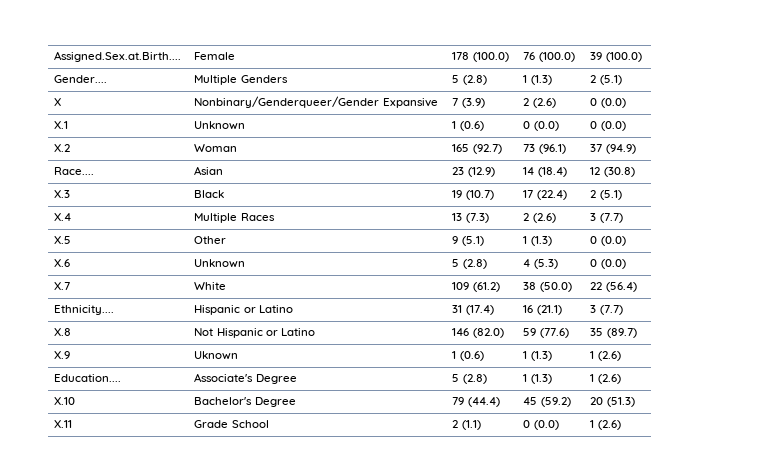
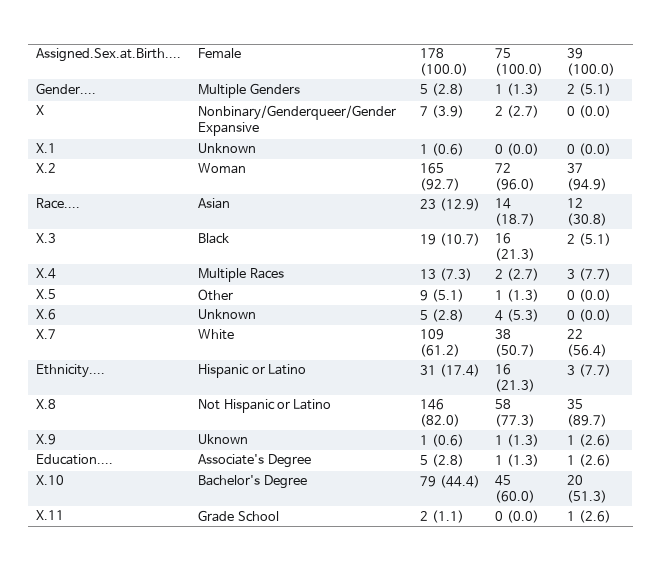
- Assigned.Sex.at.Birth.... | Female | 178 (100.0) | 76 (100.0) | 39 (100.0)
+ Assigned.Sex.at.Birth.... | Female | 178 (100.0) | 75 (100.0) | 39 (100.0)
- X | Nonbinary/Genderqueer/Gender Expansive | 7 (3.9) | 2 (2.6) | 0 (0.0)
+ X | Nonbinary/Genderqueer/Gender Expansive | 7 (3.9) | 2 (2.7) | 0 (0.0)
- X.2 | Woman | 165 (92.7) | 73 (96.1) | 37 (94.9)
+ X.2 | Woman | 165 (92.7) | 72 (96.0) | 37 (94.9)
- Race.... | Asian | 23 (12.9) | 14 (18.4) | 12 (30.8)
+ Race.... | Asian | 23 (12.9) | 14 (18.7) | 12 (30.8)
- X.3 | Black | 19 (10.7) | 17 (22.4) | 2 (5.1)
+ X.3 | Black | 19 (10.7) | 16 (21.3) | 2 (5.1)
- X.4 | Multiple Races | 13 (7.3) | 2 (2.6) | 3 (7.7)
+ X.4 | Multiple Races | 13 (7.3) | 2 (2.7) | 3 (7.7)
- X.7 | White | 109 (61.2) | 38 (50.0) | 22 (56.4)
+ X.7 | White | 109 (61.2) | 38 (50.7) | 22 (56.4)
- Ethnicity.... | Hispanic or Latino | 31 (17.4) | 16 (21.1) | 3 (7.7)
+ Ethnicity.... | Hispanic or Latino | 31 (17.4) | 16 (21.3) | 3 (7.7)
- X.8 | Not Hispanic or Latino | 146 (82.0) | 59 (77.6) | 35 (89.7)
+ X.8 | Not Hispanic or Latino | 146 (82.0) | 58 (77.3) | 35 (89.7)
- X.10 | Bachelor's Degree | 79 (44.4) | 45 (59.2) | 20 (51.3)
+ X.10 | Bachelor's Degree | 79 (44.4) | 45 (60.0) | 20 (51.3)

